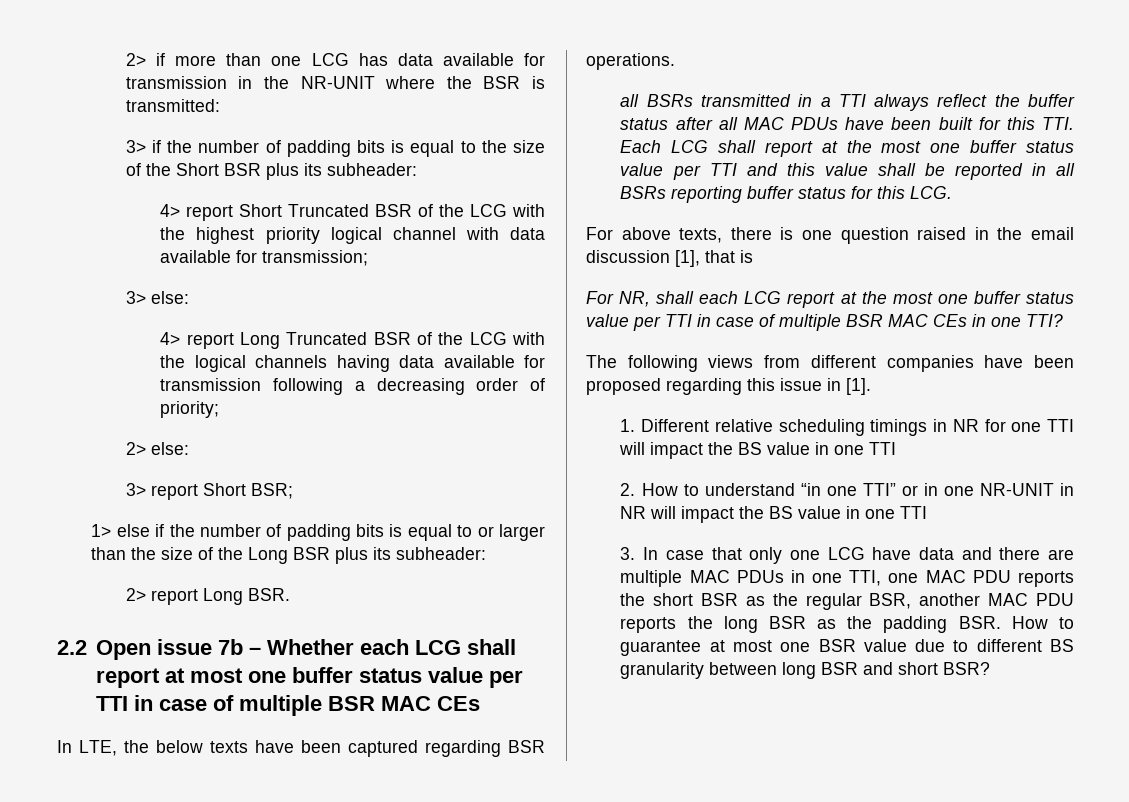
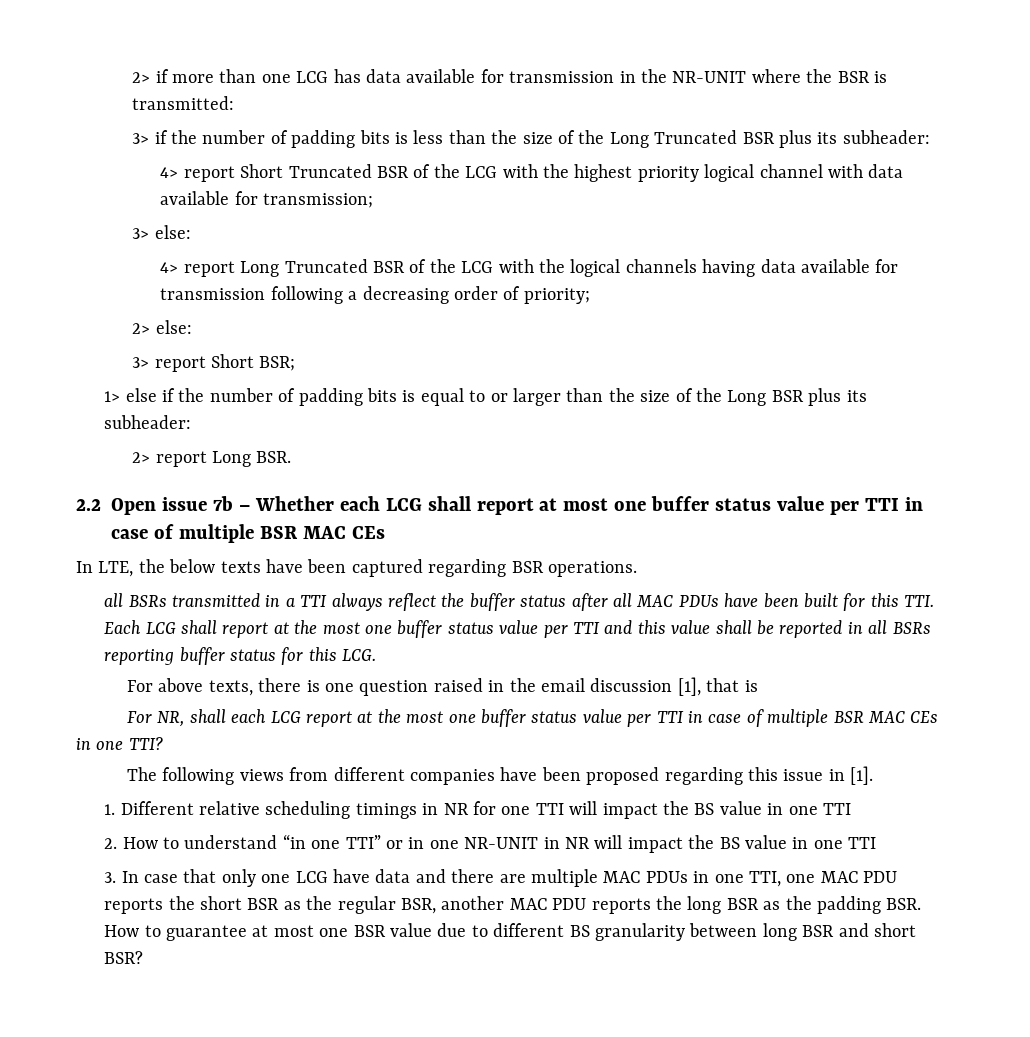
- 3> if the number of padding bits is equal to the size of the Short BSR plus its subheader:
+ 3> if the number of padding bits is less than the size of the Long Truncated BSR plus its subheader:

